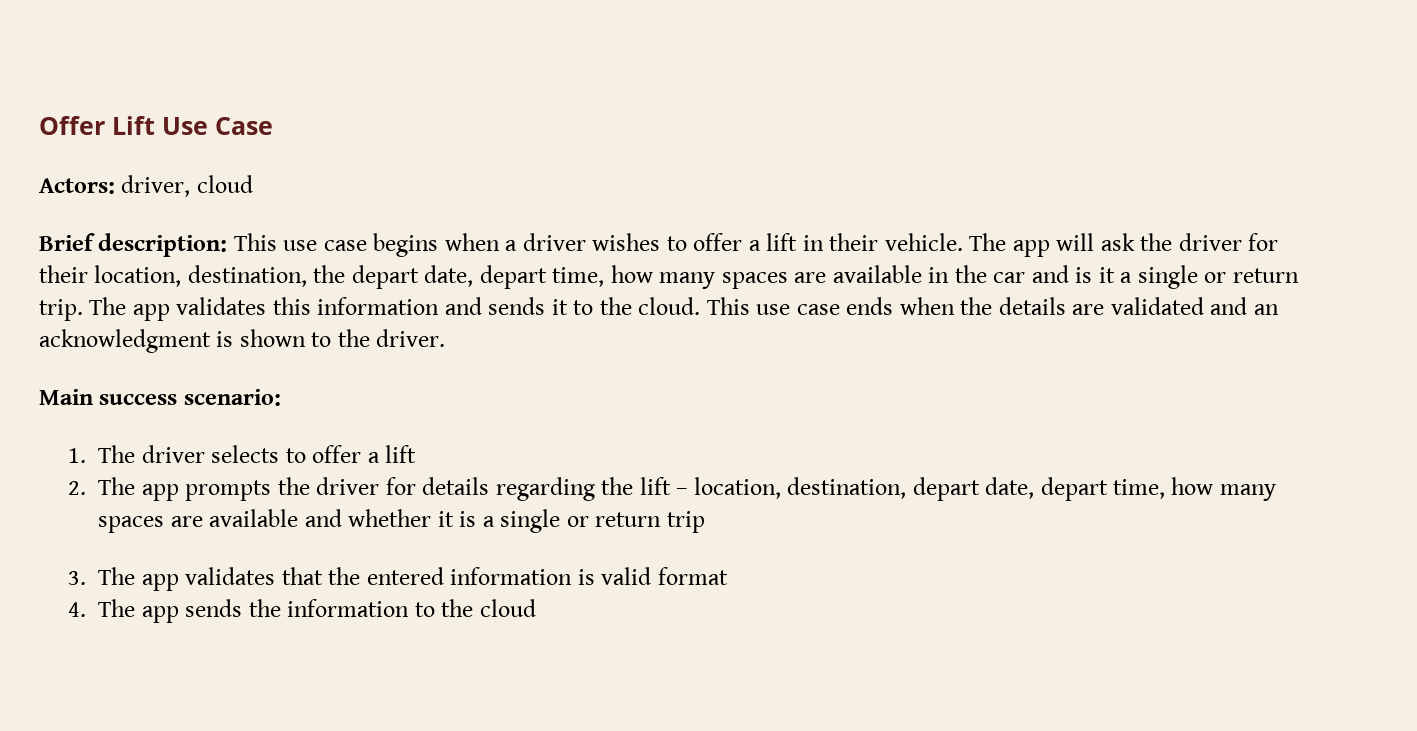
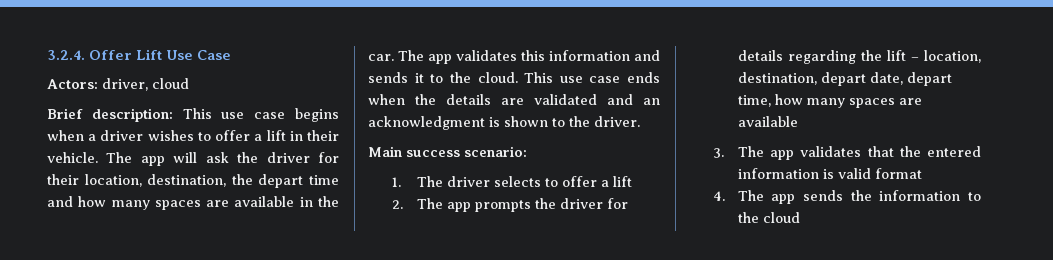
- Offer Lift Use Case
+ 3.2.4. Offer Lift Use Case
- The app will ask the driver for their location, destination, the depart date, depart time, how many spaces are available in the car and is it a single or return trip.
+ The app will ask the driver for their location, destination, the depart time and how many spaces are available in the car.
- 2. The app prompts the driver for details regarding the lift – location, destination, depart date, depart time, how many spaces are available and whether it is a single or return trip
+ 2. The app prompts the driver for details regarding the lift – location, destination, depart date, depart time, how many spaces are available

